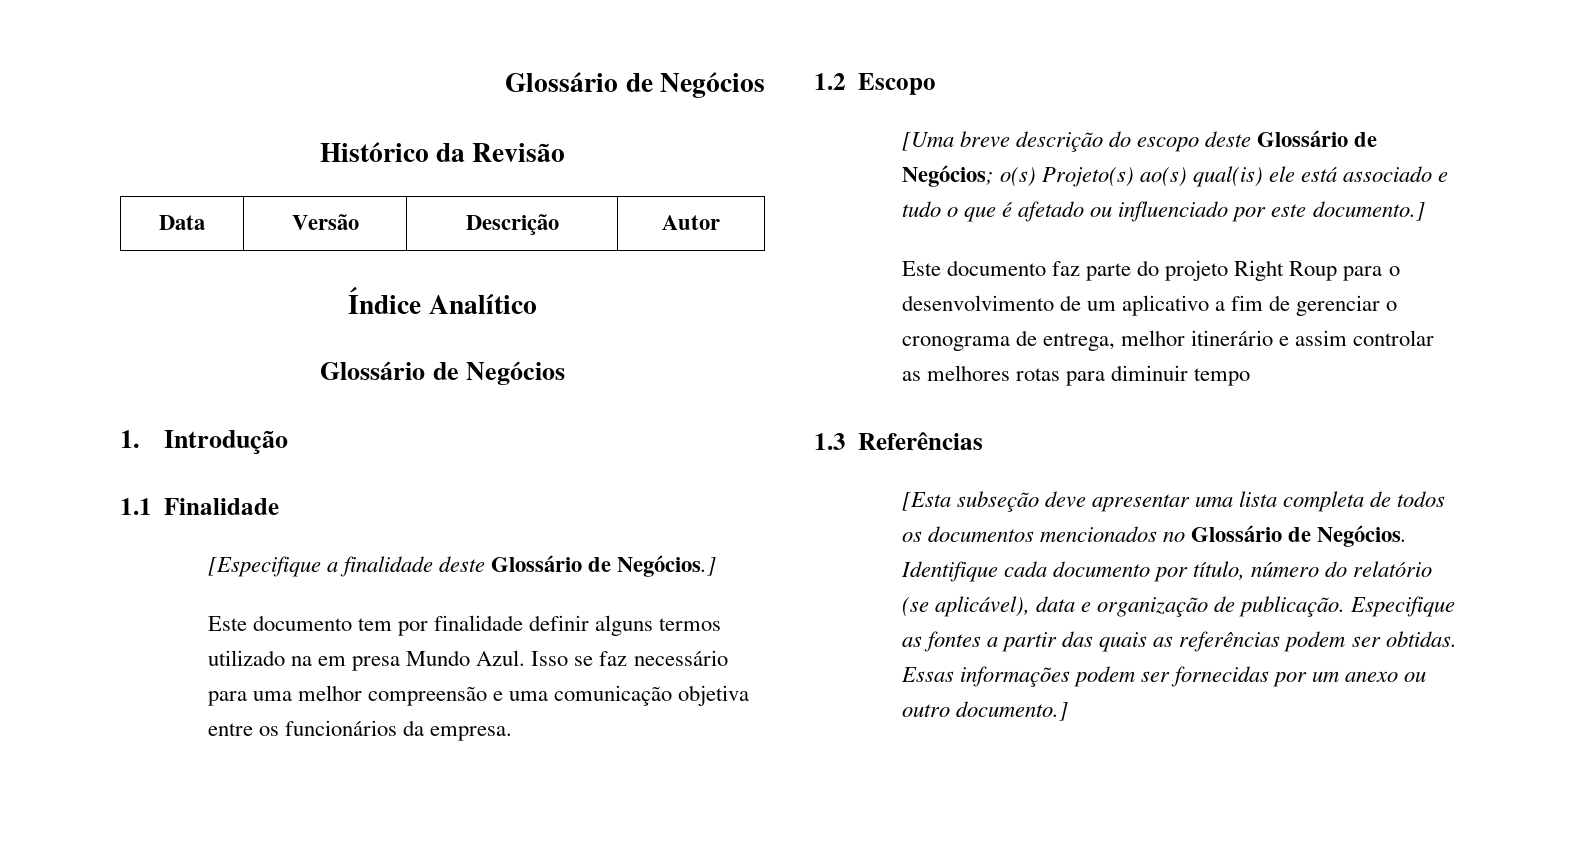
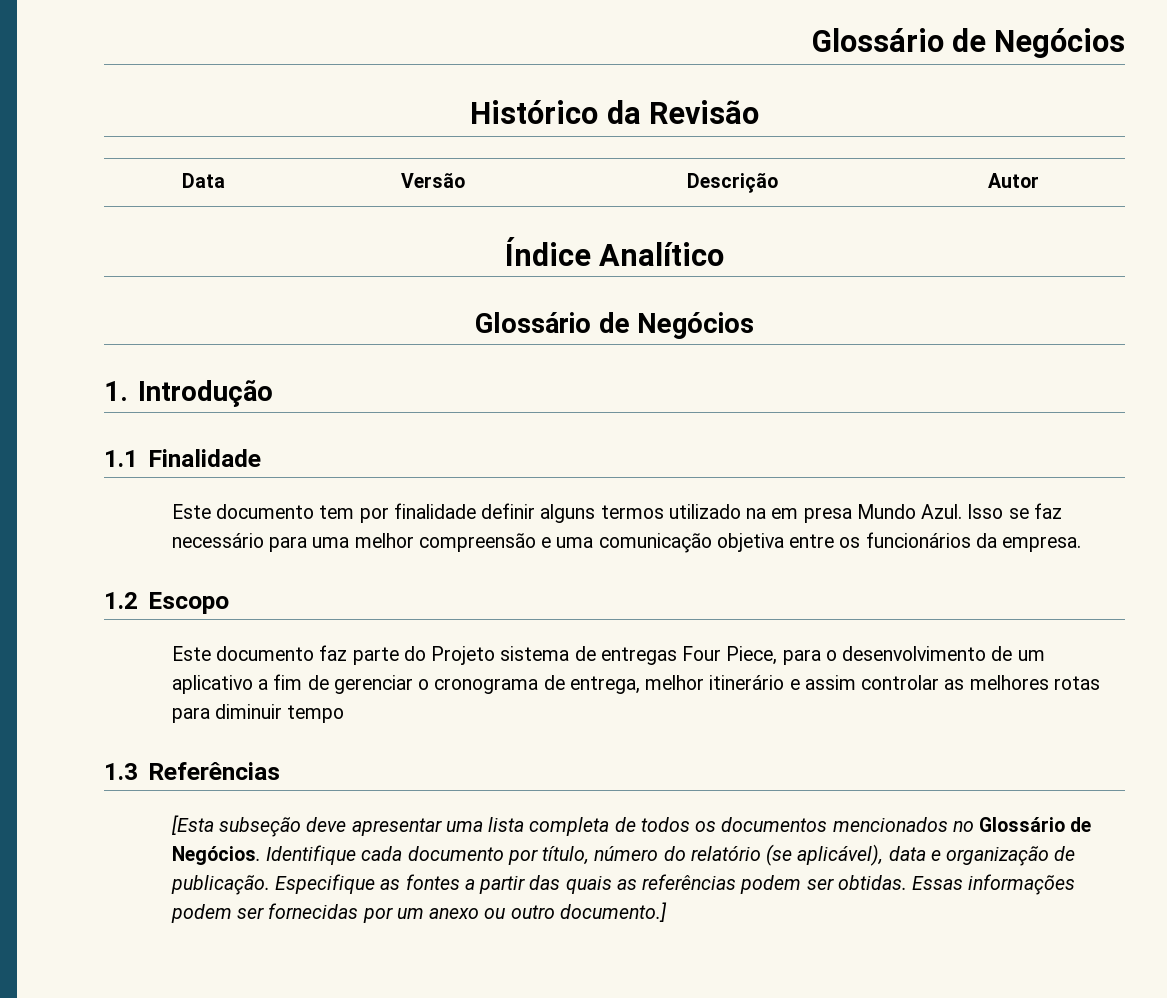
- [Especifique a finalidade deste Glossário de Negócios.]
- [Uma breve descrição do escopo deste Glossário de Negócios; o(s) Projeto(s) ao(s) qual(is) ele está associado e tudo o que é afetado ou influenciado por este documento.]
- Este documento faz parte do projeto Right Roup para o desenvolvimento de um aplicativo a fim de gerenciar o cronograma de entrega, melhor itinerário e assim controlar as melhores rotas para diminuir tempo
+ Este documento faz parte do Projeto sistema de entregas Four Piece, para o desenvolvimento de um aplicativo a fim de gerenciar o cronograma de entrega, melhor itinerário e assim controlar as melhores rotas para diminuir tempo

